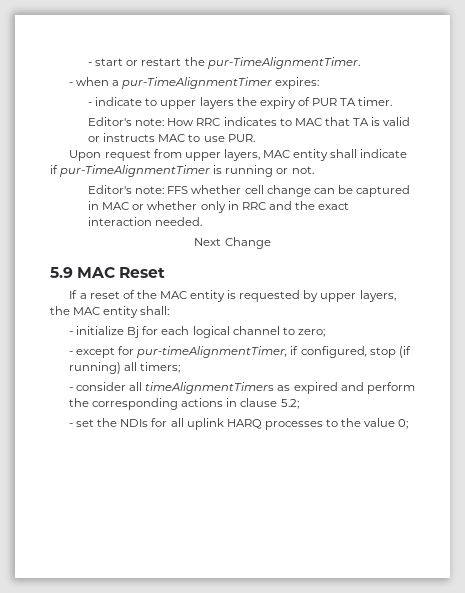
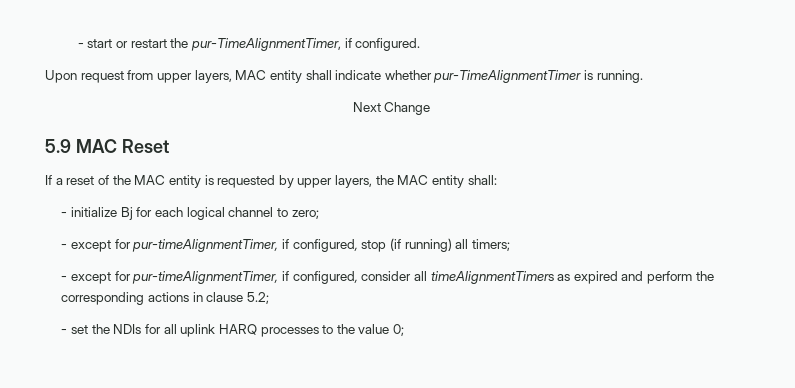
- - start or restart the pur-TimeAlignmentTimer.
- - when a pur-TimeAlignmentTimer expires:
- - indicate to upper layers the expiry of PUR TA timer.
- Editor's note: How RRC indicates to MAC that TA is valid or instructs MAC to use PUR.
+ - start or restart the pur-TimeAlignmentTimer, if configured.
- Upon request from upper layers, MAC entity shall indicate if pur-TimeAlignmentTimer is running or not.
- Editor's note: FFS whether cell change can be captured in MAC or whether only in RRC and the exact interaction needed.
+ Upon request from upper layers, MAC entity shall indicate whether pur-TimeAlignmentTimer is running.
- - consider all timeAlignmentTimers as expired and perform the corresponding actions in clause 5.2;
+ - except for pur-timeAlignmentTimer, if configured, consider all timeAlignmentTimers as expired and perform the corresponding actions in clause 5.2;

